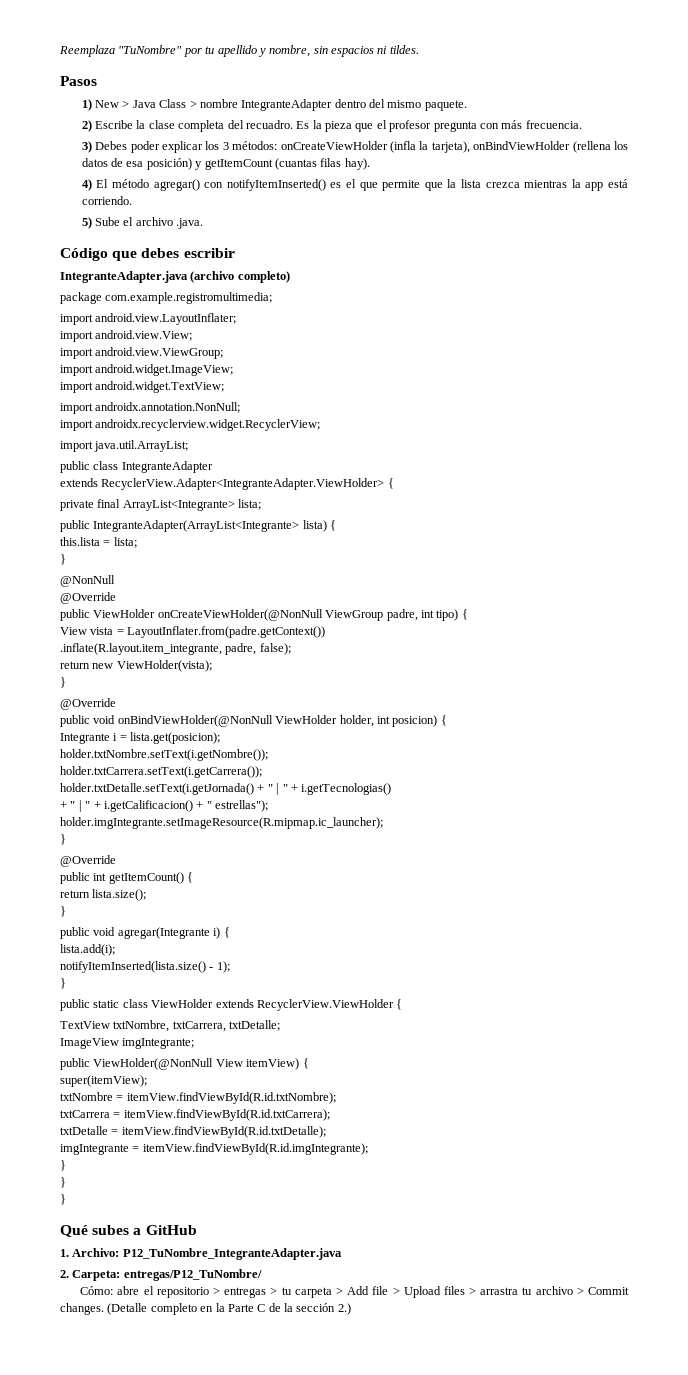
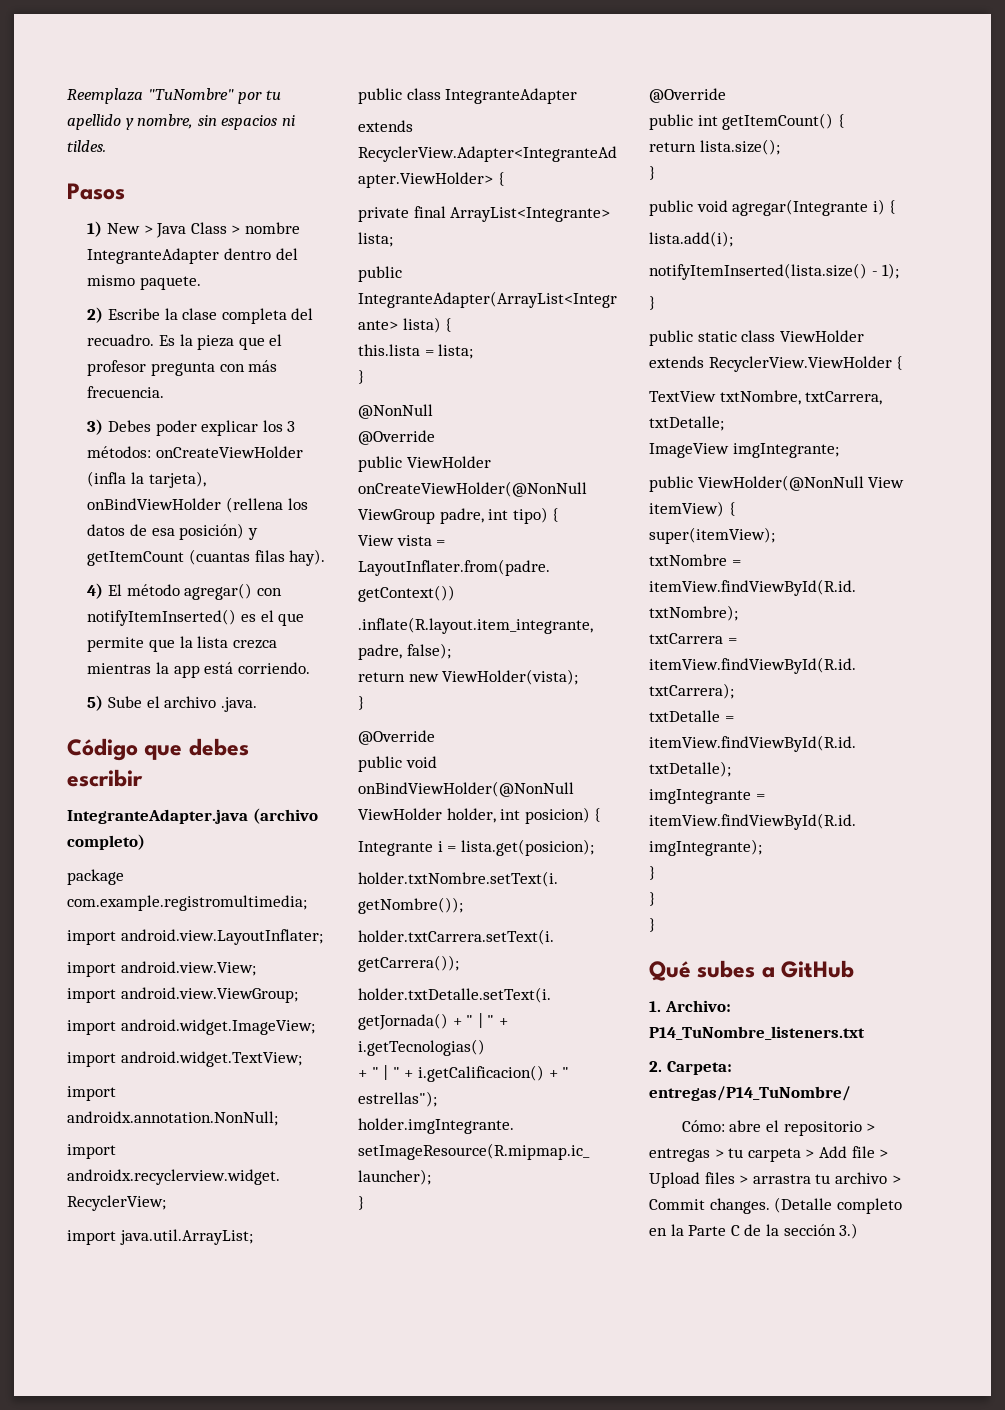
- 1. Archivo: P12_TuNombre_IntegranteAdapter.java
+ 1. Archivo: P14_TuNombre_listeners.txt
- 2. Carpeta: entregas/P12_TuNombre/
+ 2. Carpeta: entregas/P14_TuNombre/
- (Detalle completo en la Parte C de la sección 2.)
+ (Detalle completo en la Parte C de la sección 3.)

